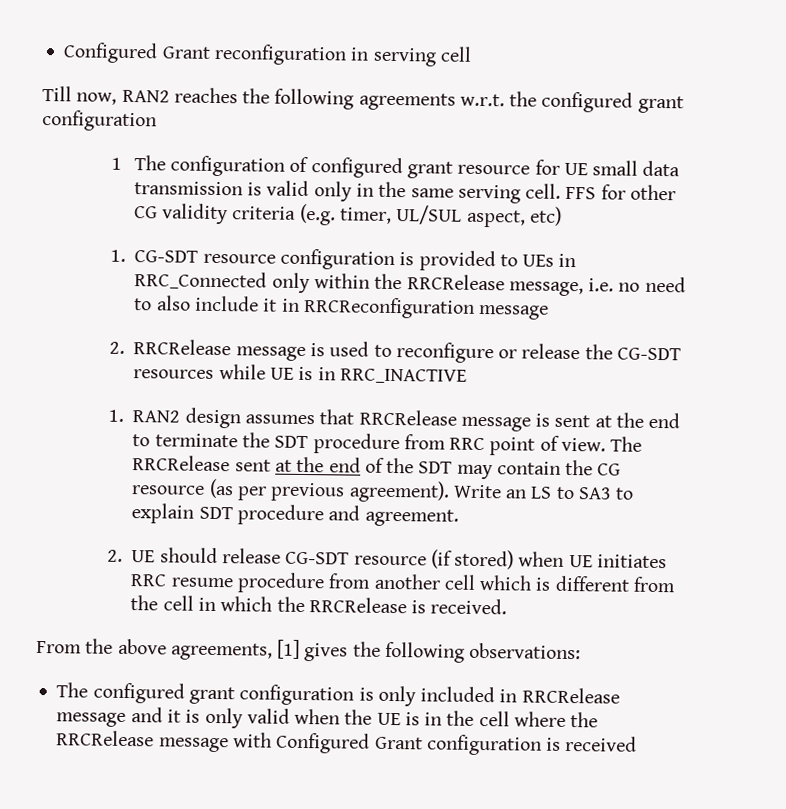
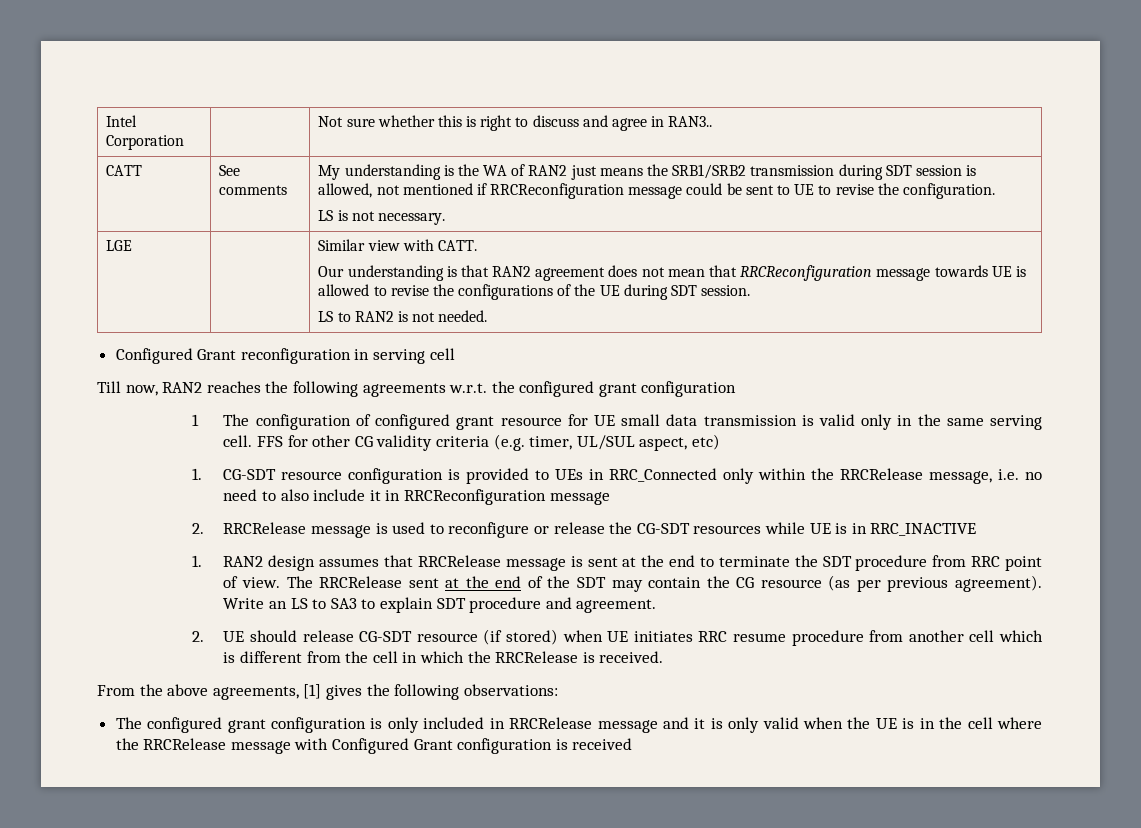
+ Intel Corporation | | Not sure whether this is right to discuss and agree in RAN3..
+ CATT | See comments | My understanding is the WA of RAN2 just means the SRB1/SRB2 transmission during SDT session is allowed, not mentioned if RRCReconfiguration message could be sent to UE to revise the configuration.
+ LS is not necessary.
+ LGE | | Similar view with CATT.
+ Our understanding is that RAN2 agreement does not mean that RRCReconfiguration message towards UE is allowed to revise the configurations of the UE during SDT session.
+ LS to RAN2 is not needed.

